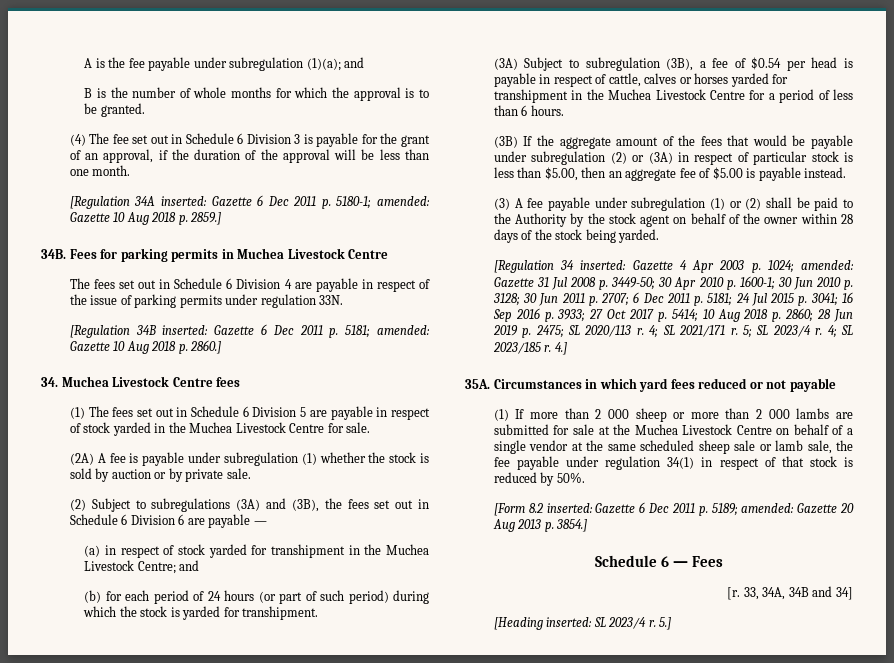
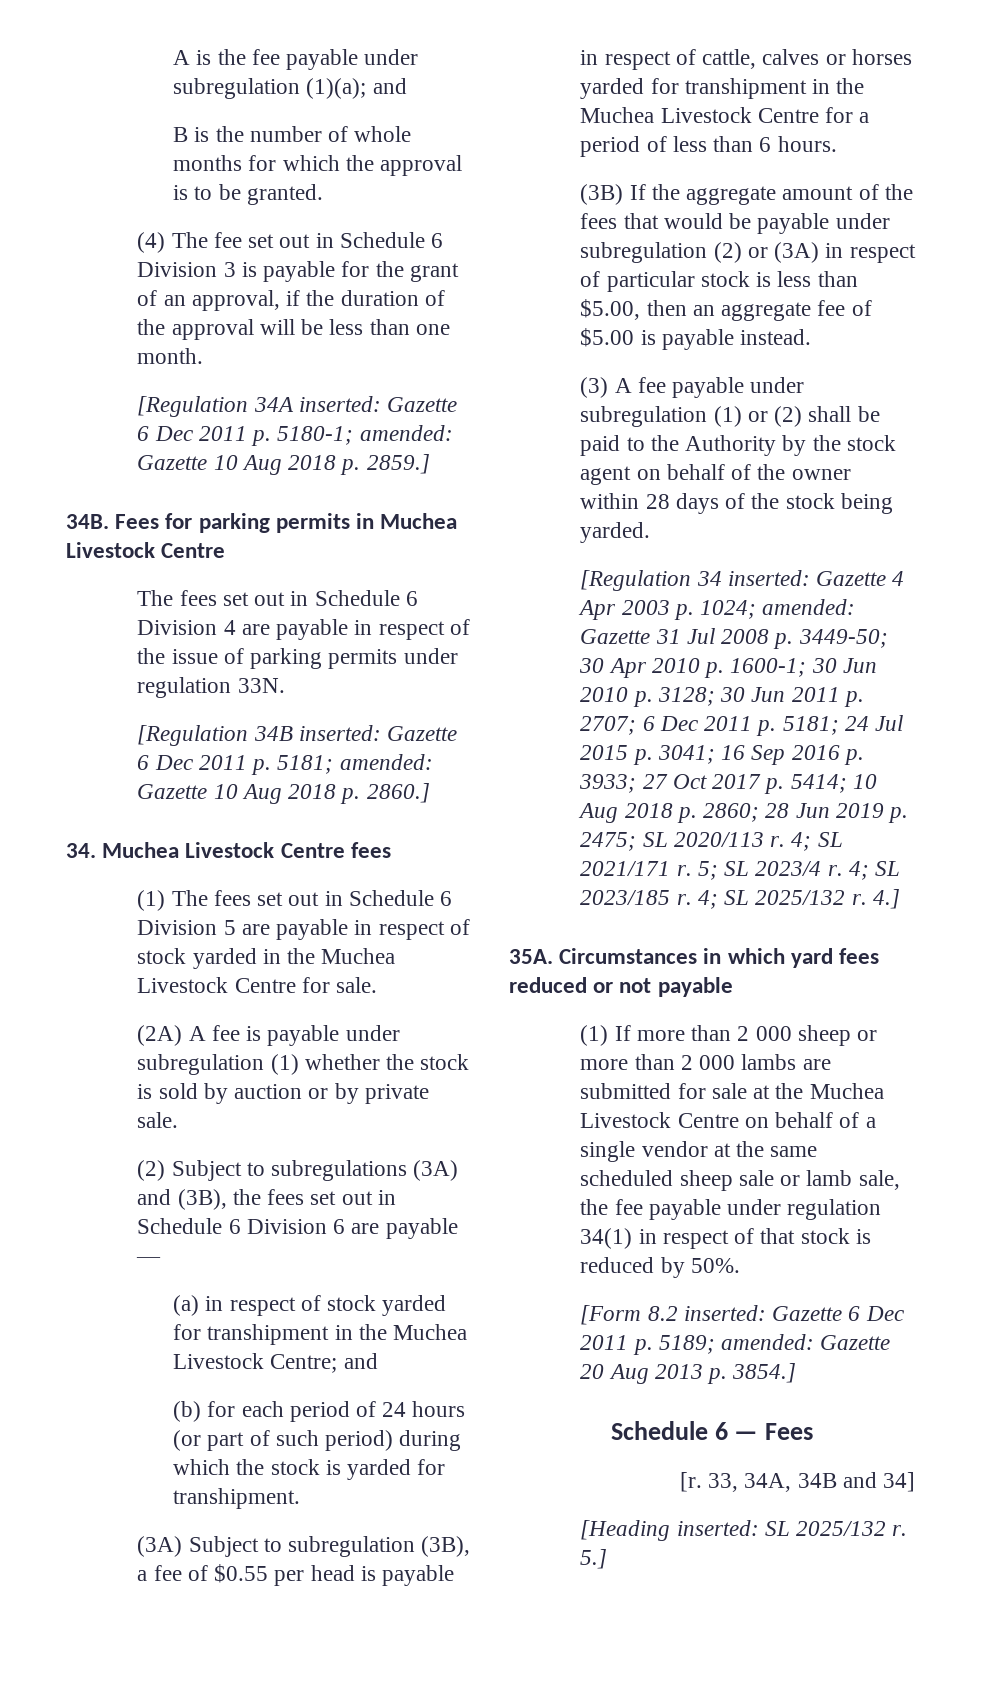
- (3A) Subject to subregulation (3B), a fee of $0.54 per head is payable in respect of cattle, calves or horses yarded for transhipment in the Muchea Livestock Centre for a period of less than 6 hours.
+ (3A) Subject to subregulation (3B), a fee of $0.55 per head is payable in respect of cattle, calves or horses yarded for transhipment in the Muchea Livestock Centre for a period of less than 6 hours.
+ 4; SL 2025/132 r.
- [Heading inserted: SL 2023/4 r.
+ [Heading inserted: SL 2025/132 r.

